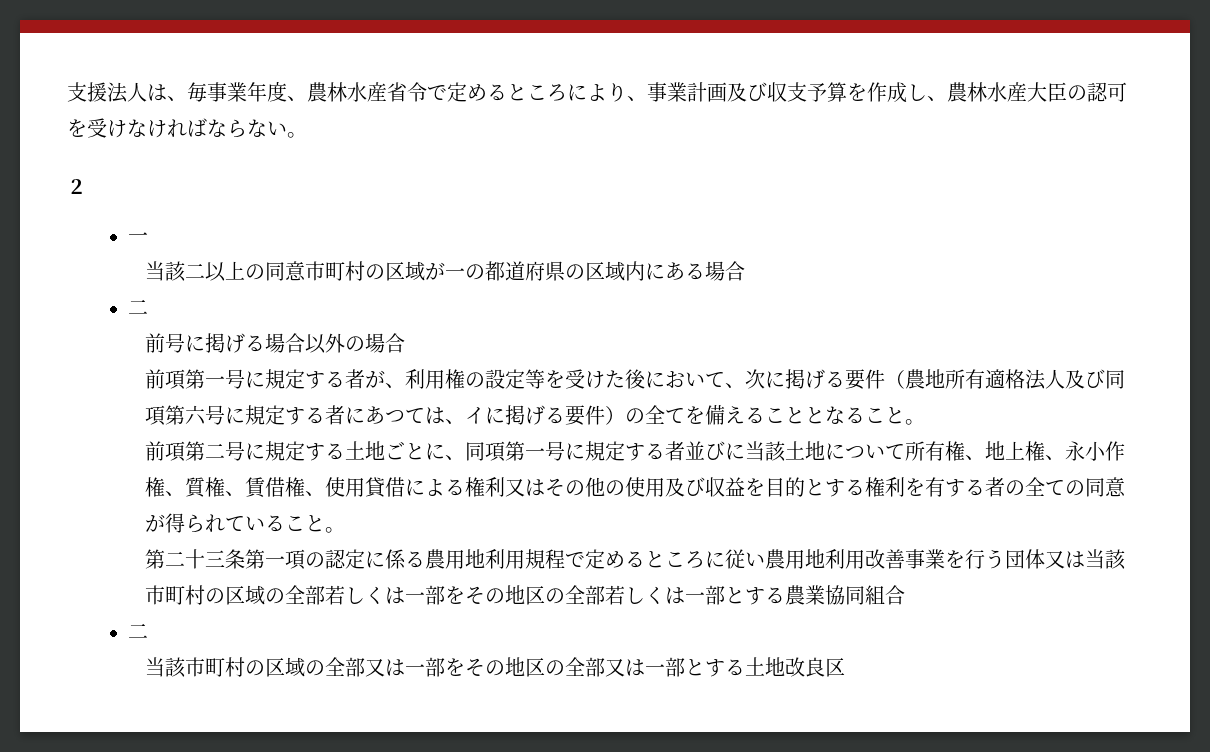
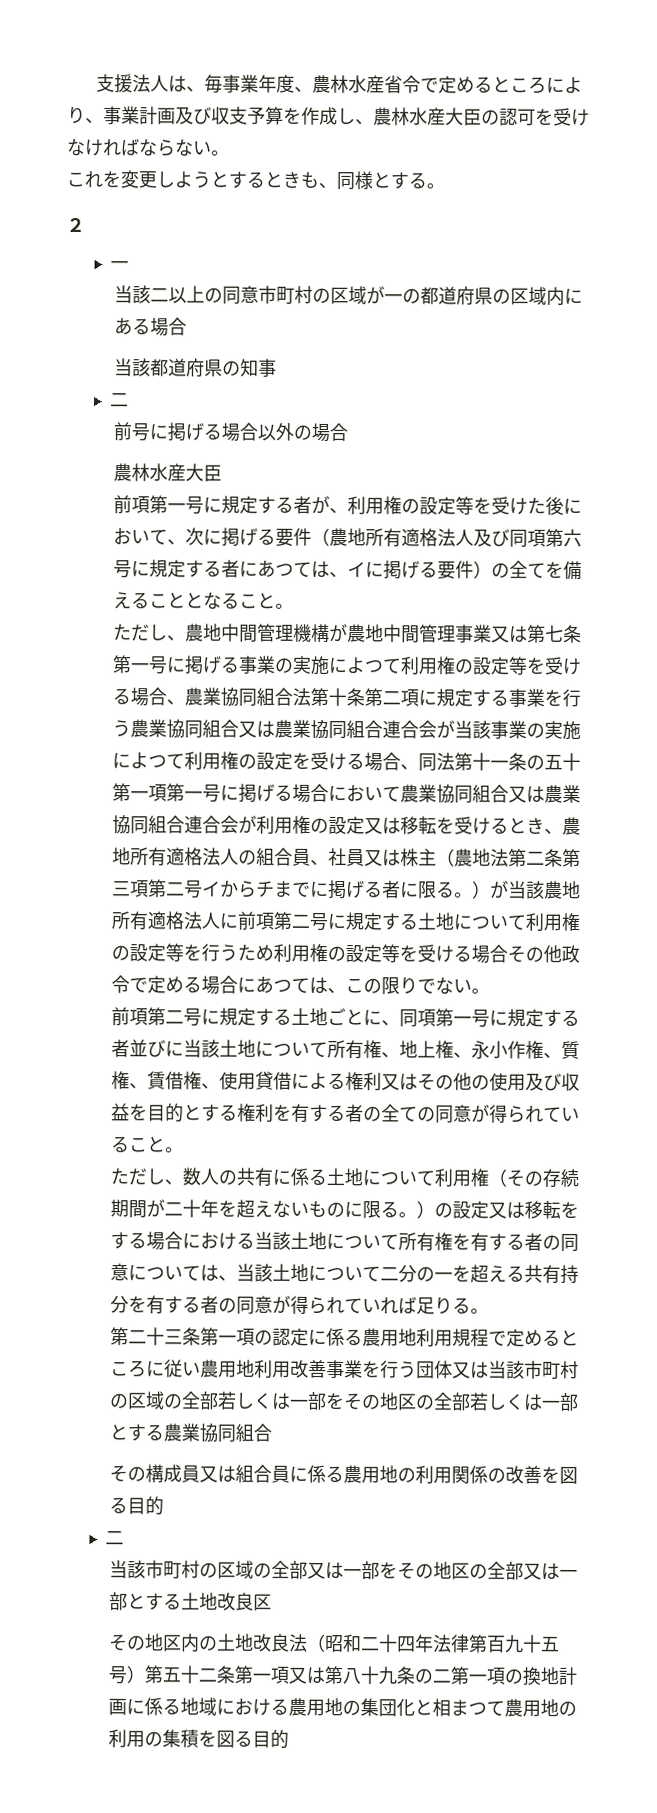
+ これを変更しようとするときも、同様とする。
+ 当該都道府県の知事
  前号に掲げる場合以外の場合
+ 農林水産大臣
+ ただし、農地中間管理機構が農地中間管理事業又は第七条第一号に掲げる事業の実施によつて利用権の設定等を受ける場合、農業協同組合法第十条第二項に規定する事業を行う農業協同組合又は農業協同組合連合会が当該事業の実施によつて利用権の設定を受ける場合、同法第十一条の五十第一項第一号に掲げる場合において農業協同組合又は農業協同組合連合会が利用権の設定又は移転を受けるとき、農地所有適格法人の組合員、社員又は株主（農地法第二条第三項第二号イからチまでに掲げる者に限る。）が当該農地所有適格法人に前項第二号に規定する土地について利用権の設定等を行うため利用権の設定等を受ける場合その他政令で定める場合にあつては、この限りでない。
+ ただし、数人の共有に係る土地について利用権（その存続期間が二十年を超えないものに限る。）の設定又は移転をする場合における当該土地について所有権を有する者の同意については、当該土地について二分の一を超える共有持分を有する者の同意が得られていれば足りる。
+ その構成員又は組合員に係る農用地の利用関係の改善を図る目的
+ その地区内の土地改良法（昭和二十四年法律第百九十五号）第五十二条第一項又は第八十九条の二第一項の換地計画に係る地域における農用地の集団化と相まつて農用地の利用の集積を図る目的

